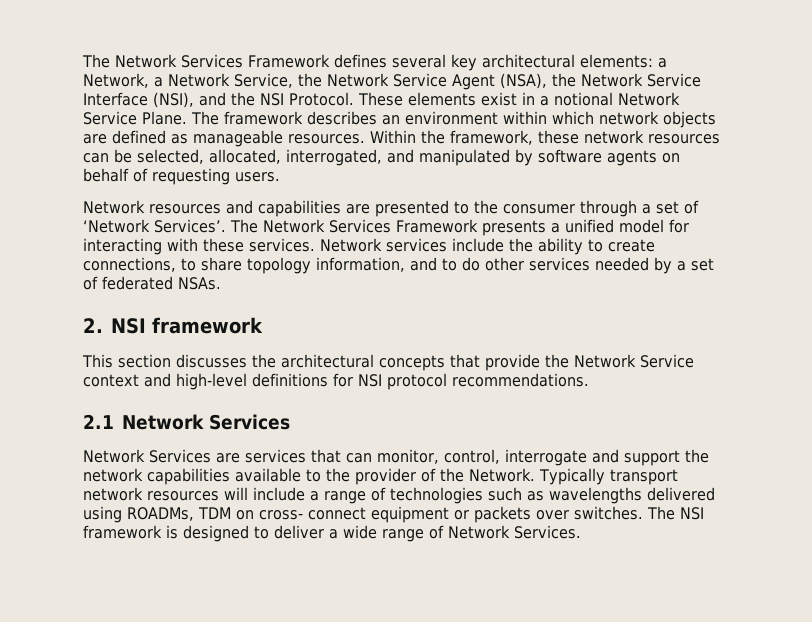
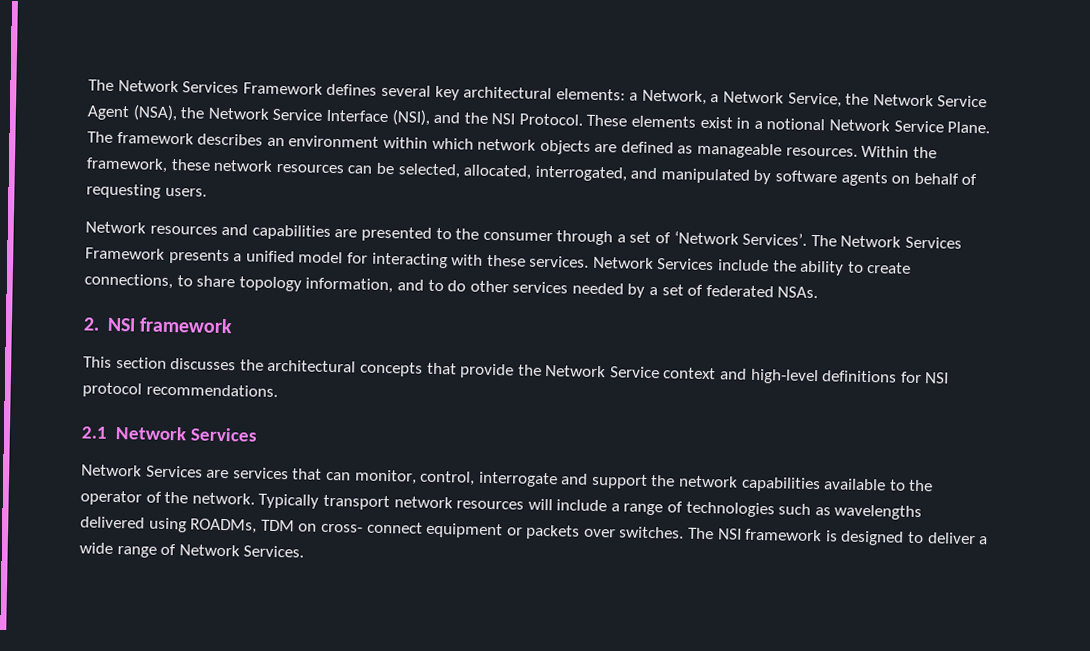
- Network services include the ability to create connections, to share topology information, and to do other services needed by a set of federated NSAs.
+ Network Services include the ability to create connections, to share topology information, and to do other services needed by a set of federated NSAs.
- Network Services are services that can monitor, control, interrogate and support the network capabilities available to the provider of the Network.
+ Network Services are services that can monitor, control, interrogate and support the network capabilities available to the operator of the network.

